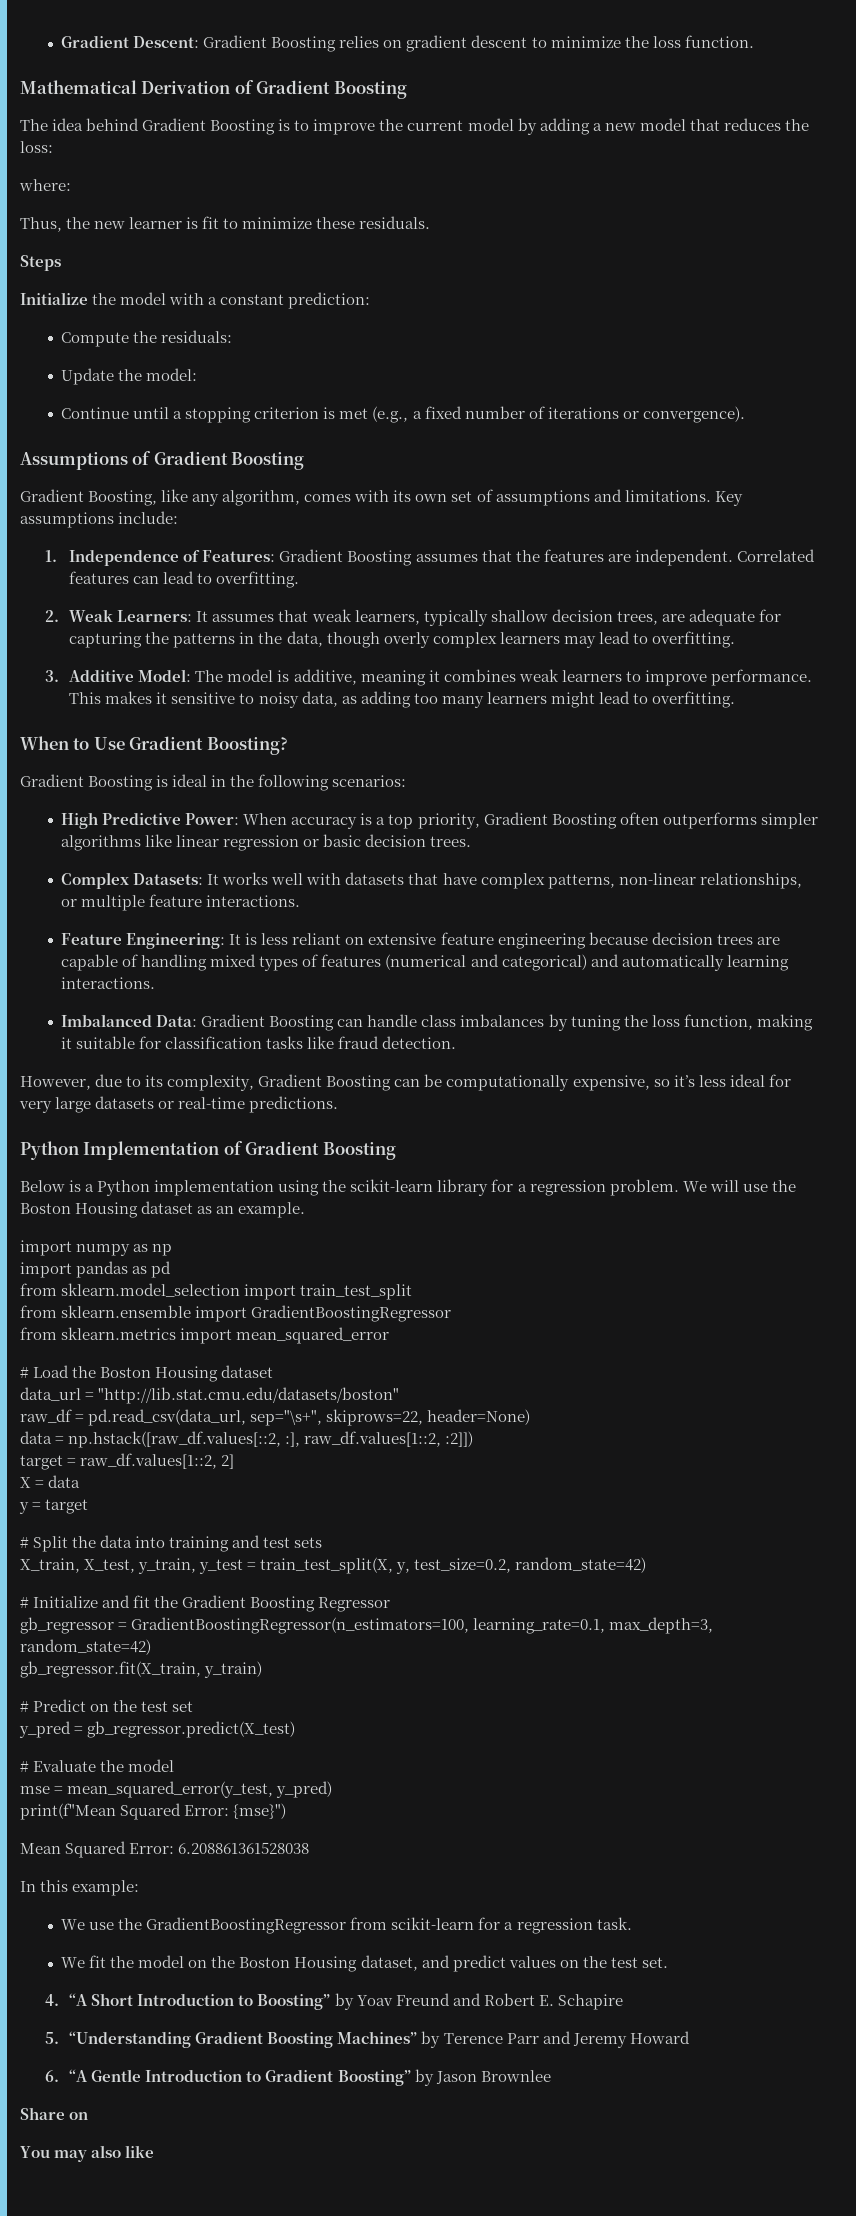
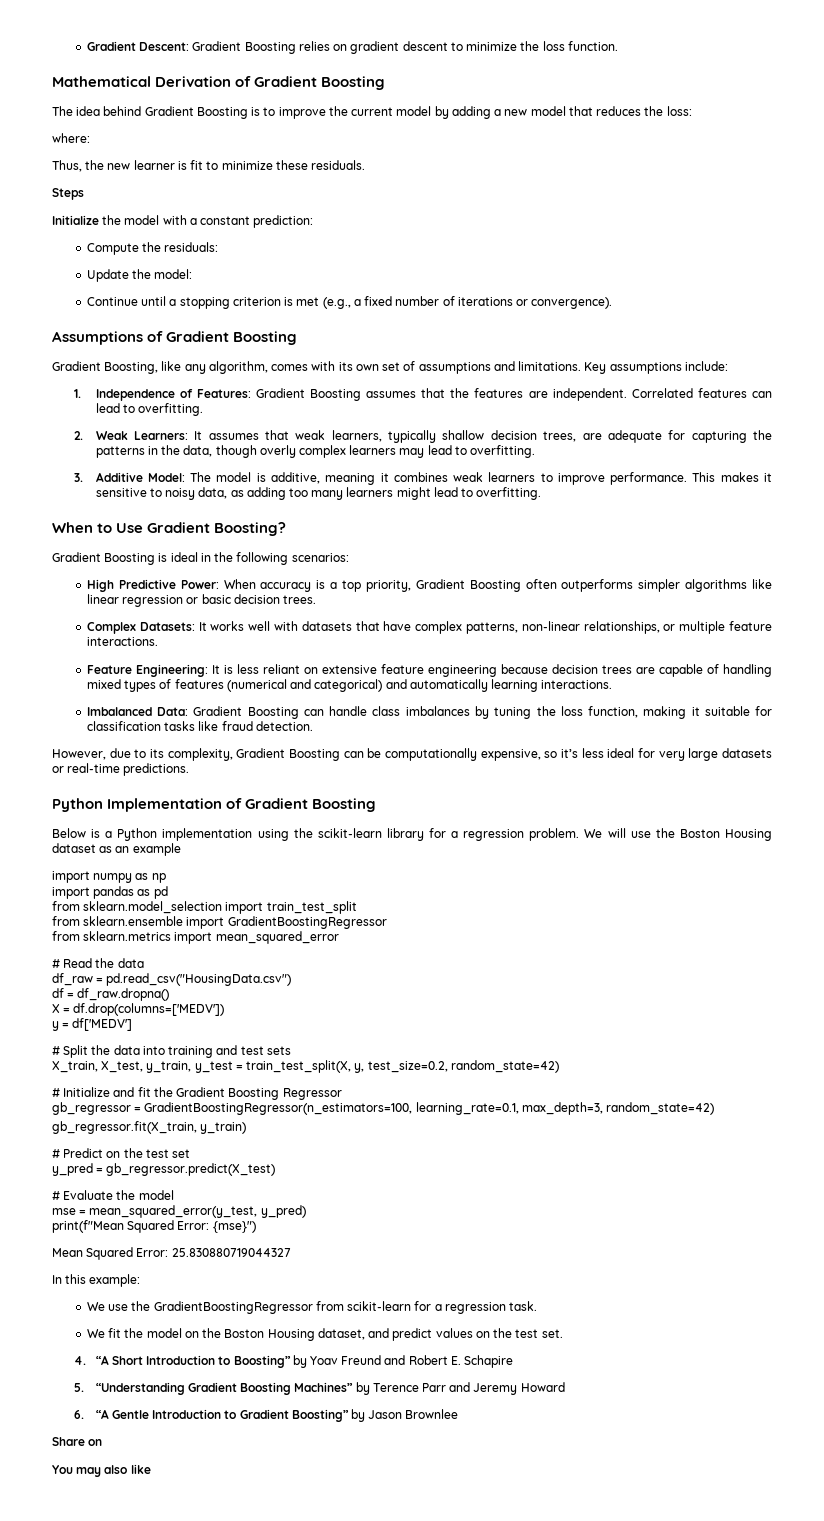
- We will use the Boston Housing dataset as an example.
+ We will use the Boston Housing dataset as an example
- # Load the Boston Housing dataset
- data_url = "http://lib.stat.cmu.edu/datasets/boston"
- raw_df = pd.read_csv(data_url, sep="\s+", skiprows=22, header=None)
- data = np.hstack([raw_df.values[::2, :], raw_df.values[1::2, :2]])
- target = raw_df.values[1::2, 2]
+ # Read the data
+ df_raw = pd.read_csv("HousingData.csv")
+ df = df_raw.dropna()
- X = data
+ X = df.drop(columns=['MEDV'])
- y = target
+ y = df['MEDV']
- Mean Squared Error: 6.208861361528038
+ Mean Squared Error: 25.830880719044327

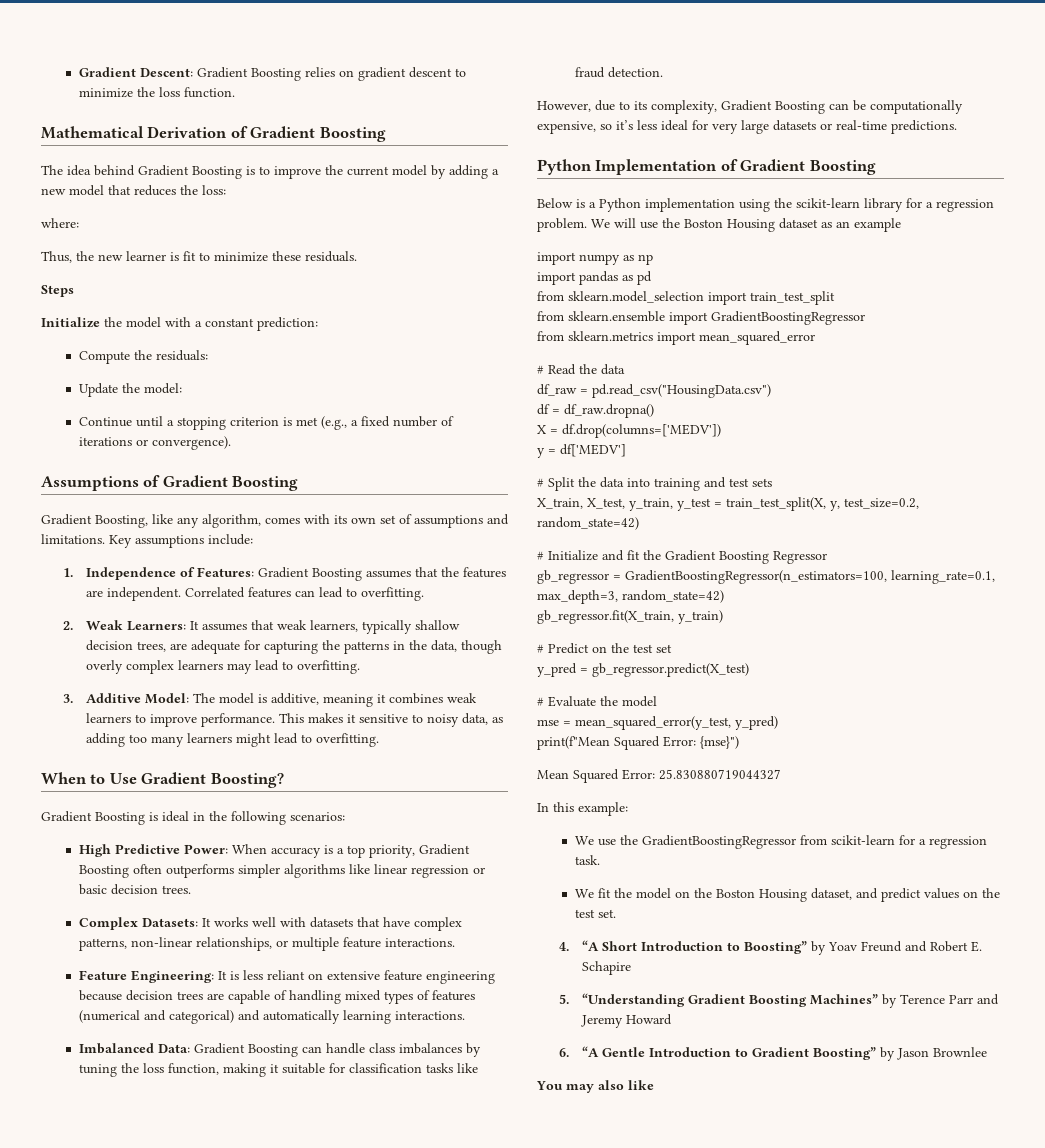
- Share on

